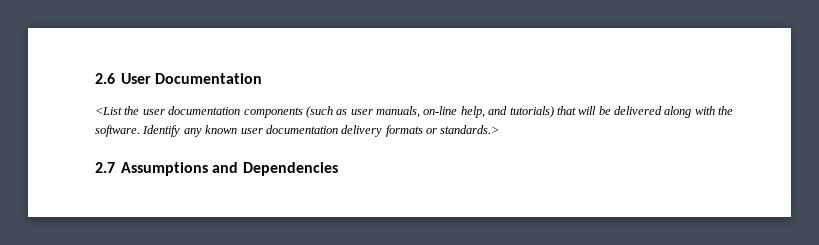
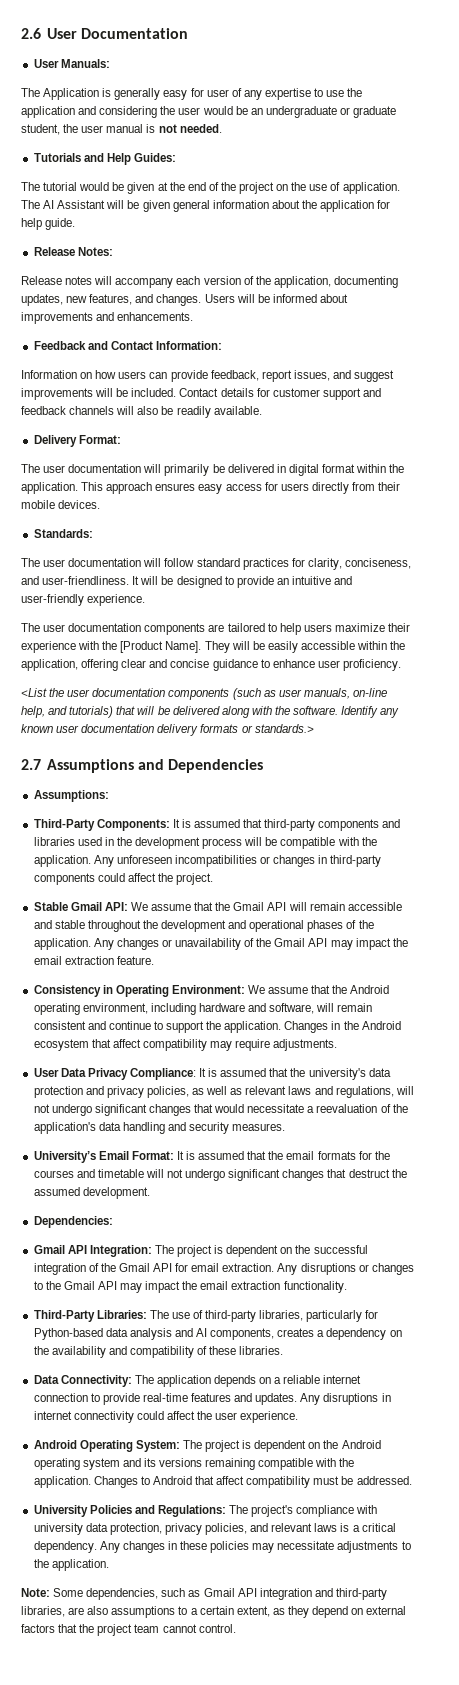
+ User Manuals:
+ The Application is generally easy for user of any expertise to use the application and considering the user would be an undergraduate or graduate student, the user manual is not needed.
+ Tutorials and Help Guides:
+ The tutorial would be given at the end of the project on the use of application. The AI Assistant will be given general information about the application for help guide.
+ Release Notes:
+ Release notes will accompany each version of the application, documenting updates, new features, and changes. Users will be informed about improvements and enhancements.
+ Feedback and Contact Information:
+ Information on how users can provide feedback, report issues, and suggest improvements will be included. Contact details for customer support and feedback channels will also be readily available.
+ Delivery Format:
+ The user documentation will primarily be delivered in digital format within the application. This approach ensures easy access for users directly from their mobile devices.
+ Standards:
+ The user documentation will follow standard practices for clarity, conciseness, and user-friendliness. It will be designed to provide an intuitive and user-friendly experience.
+ The user documentation components are tailored to help users maximize their experience with the [Product Name]. They will be easily accessible within the application, offering clear and concise guidance to enhance user proficiency.
+ Assumptions:
+ Third-Party Components: It is assumed that third-party components and libraries used in the development process will be compatible with the application. Any unforeseen incompatibilities or changes in third-party components could affect the project.
+ Stable Gmail API: We assume that the Gmail API will remain accessible and stable throughout the development and operational phases of the application. Any changes or unavailability of the Gmail API may impact the email extraction feature.
+ Consistency in Operating Environment: We assume that the Android operating environment, including hardware and software, will remain consistent and continue to support the application. Changes in the Android ecosystem that affect compatibility may require adjustments.
+ User Data Privacy Compliance: It is assumed that the university's data protection and privacy policies, as well as relevant laws and regulations, will not undergo significant changes that would necessitate a reevaluation of the application's data handling and security measures.
+ University’s Email Format: It is assumed that the email formats for the courses and timetable will not undergo significant changes that destruct the assumed development.
+ Dependencies:
+ Gmail API Integration: The project is dependent on the successful integration of the Gmail API for email extraction. Any disruptions or changes to the Gmail API may impact the email extraction functionality.
+ Third-Party Libraries: The use of third-party libraries, particularly for Python-based data analysis and AI components, creates a dependency on the availability and compatibility of these libraries.
+ Data Connectivity: The application depends on a reliable internet connection to provide real-time features and updates. Any disruptions in internet connectivity could affect the user experience.
+ Android Operating System: The project is dependent on the Android operating system and its versions remaining compatible with the application. Changes to Android that affect compatibility must be addressed.
+ University Policies and Regulations: The project's compliance with university data protection, privacy policies, and relevant laws is a critical dependency. Any changes in these policies may necessitate adjustments to the application.
+ Note: Some dependencies, such as Gmail API integration and third-party libraries, are also assumptions to a certain extent, as they depend on external factors that the project team cannot control.

